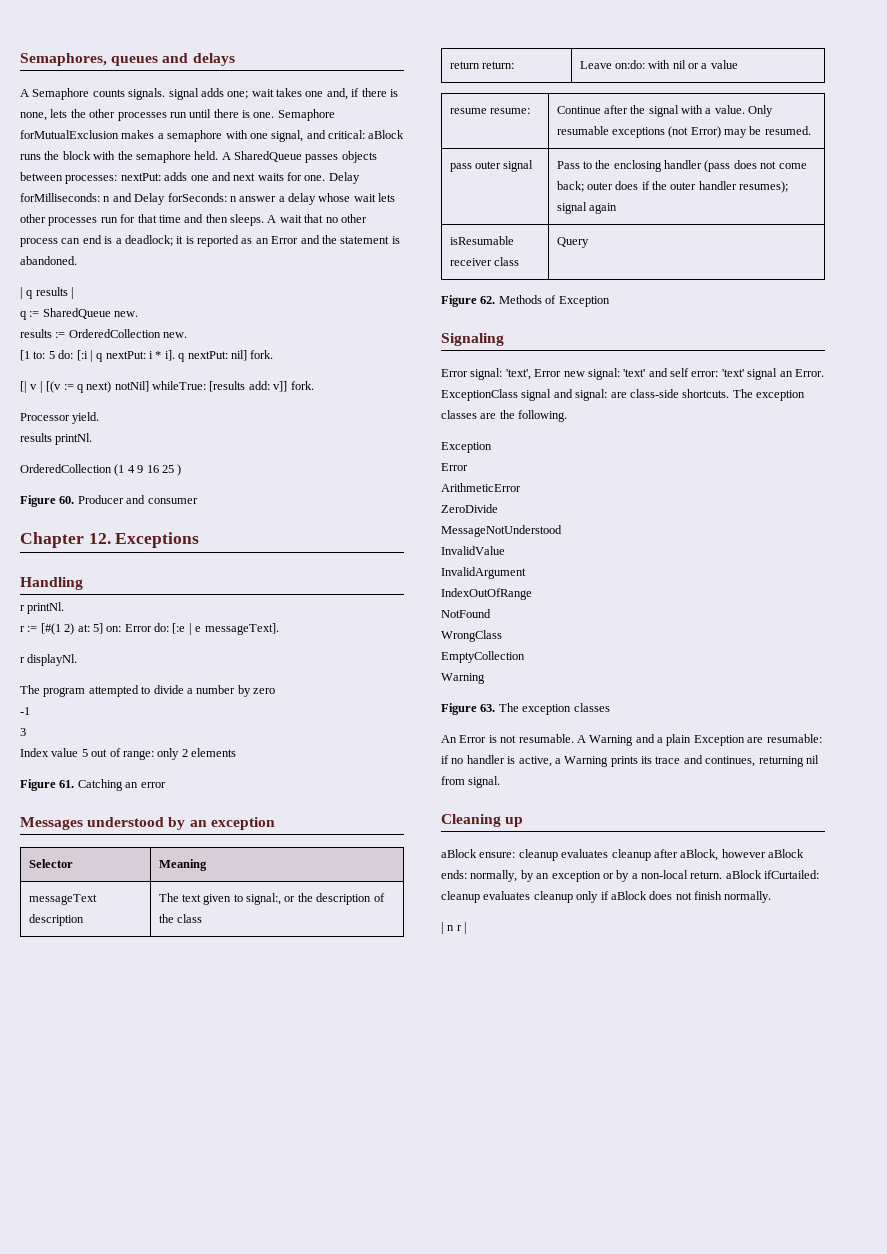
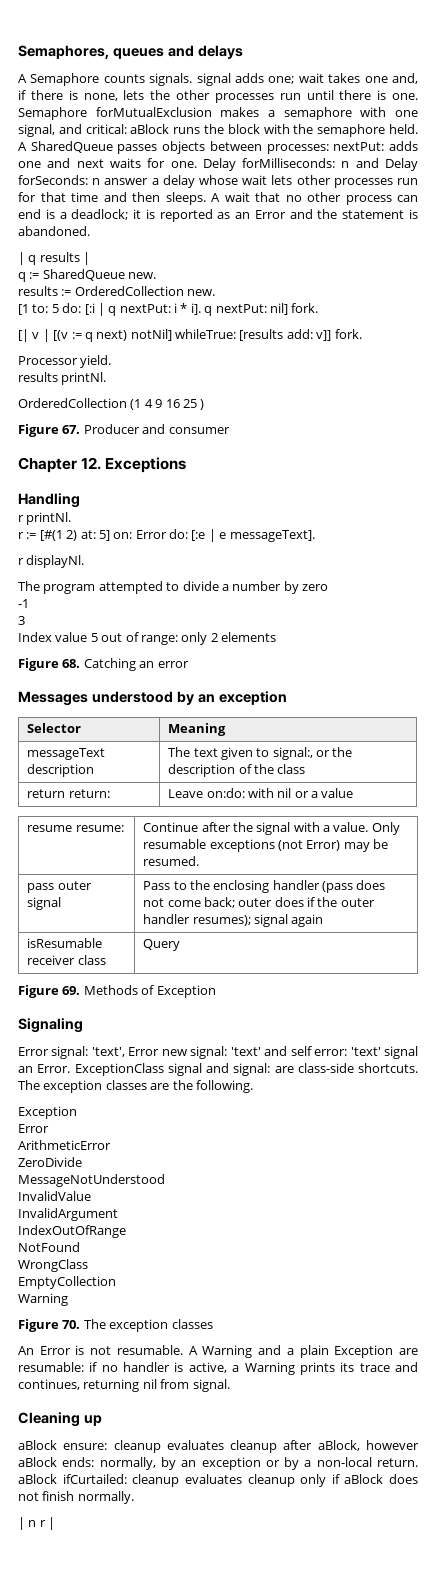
- Figure 60. Producer and consumer
+ Figure 67. Producer and consumer
- Figure 61. Catching an error
+ Figure 68. Catching an error
- Figure 62. Methods of Exception
+ Figure 69. Methods of Exception
- Figure 63. The exception classes
+ Figure 70. The exception classes

